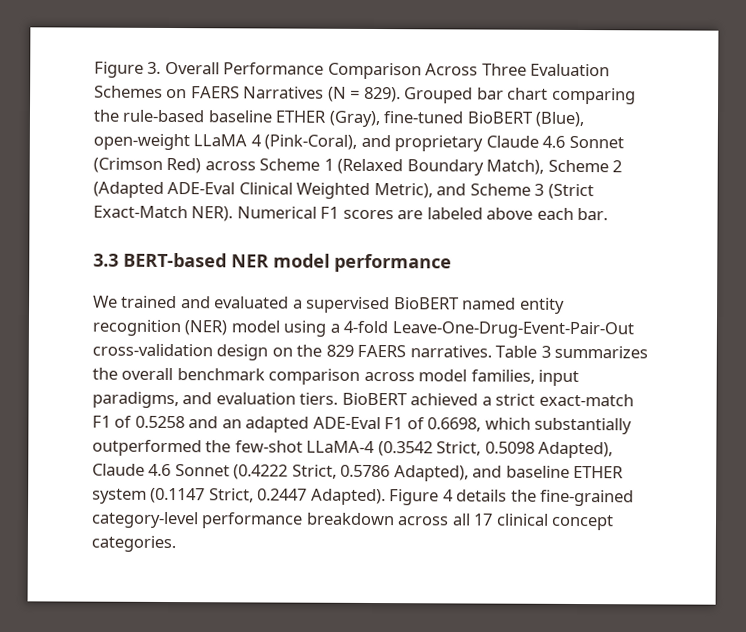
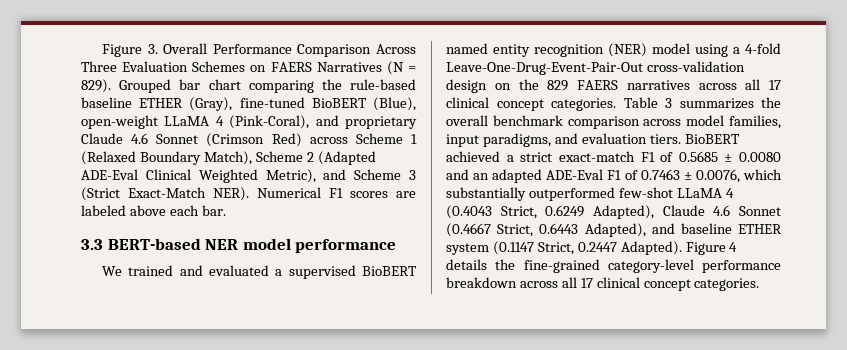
- We trained and evaluated a supervised BioBERT named entity recognition (NER) model using a 4-fold Leave-One-Drug-Event-Pair-Out cross-validation design on the 829 FAERS narratives.
+ We trained and evaluated a supervised BioBERT named entity recognition (NER) model using a 4-fold Leave-One-Drug-Event-Pair-Out cross-validation design on the 829 FAERS narratives across all 17 clinical concept categories.
- BioBERT achieved a strict exact-match F1 of 0.5258 and an adapted ADE-Eval F1 of 0.6698, which substantially outperformed the few-shot LLaMA-4 (0.3542 Strict, 0.5098 Adapted), Claude 4.6 Sonnet (0.4222 Strict, 0.5786 Adapted), and baseline ETHER system (0.1147 Strict, 0.2447 Adapted).
+ BioBERT achieved a strict exact-match F1 of 0.5685 ± 0.0080 and an adapted ADE-Eval F1 of 0.7463 ± 0.0076, which substantially outperformed few-shot LLaMA 4 (0.4043 Strict, 0.6249 Adapted), Claude 4.6 Sonnet (0.4667 Strict, 0.6443 Adapted), and baseline ETHER system (0.1147 Strict, 0.2447 Adapted).

